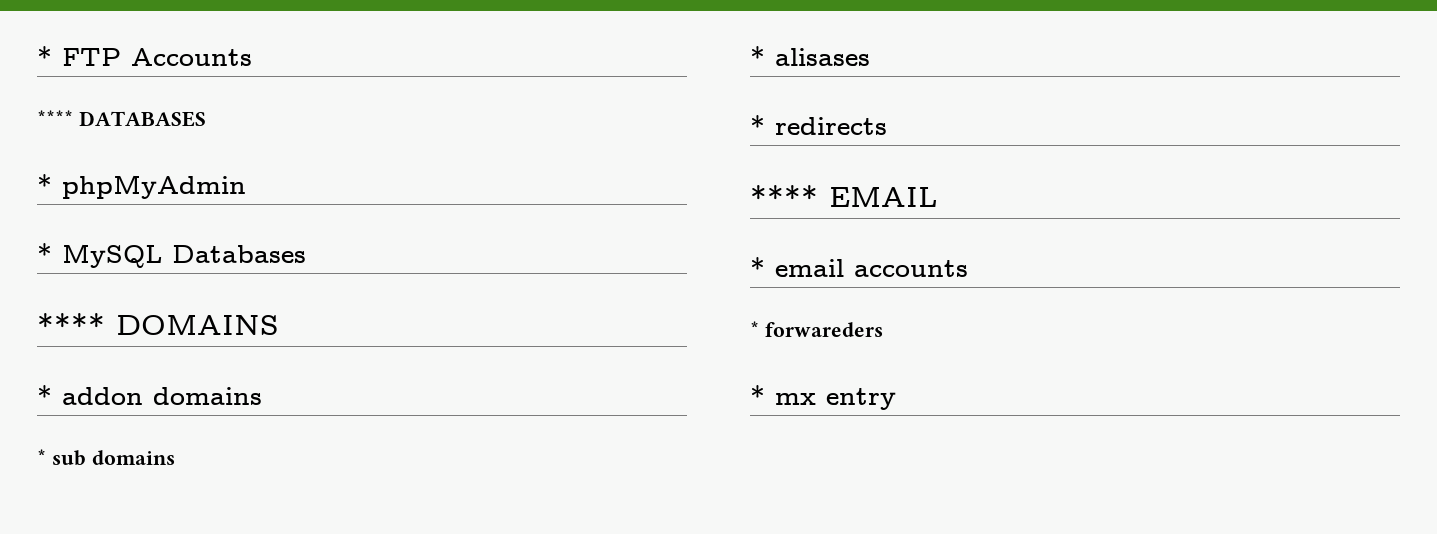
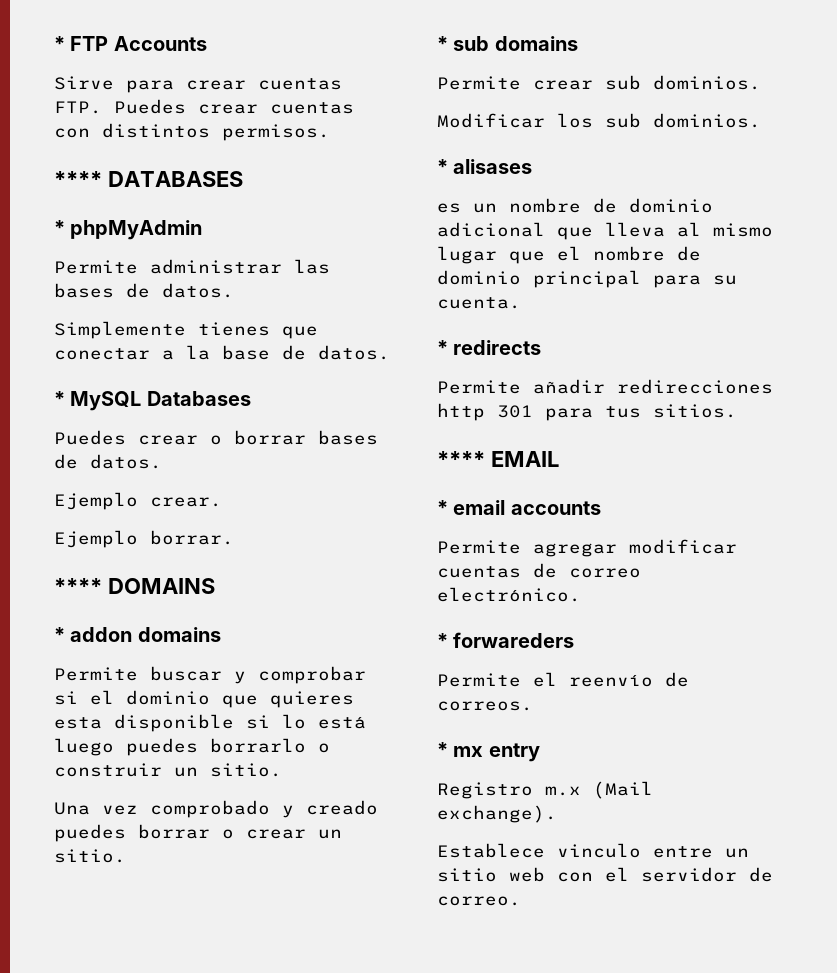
+ Sirve para crear cuentas FTP. Puedes crear cuentas con distintos permisos.
  **** DATABASES
  * phpMyAdmin
+ Permite administrar las bases de datos.
+ Simplemente tienes que conectar a la base de datos.
  * MySQL Databases
+ Puedes crear o borrar bases de datos.
+ Ejemplo crear.
+ Ejemplo borrar.
+ Permite buscar y comprobar si el dominio que quieres esta disponible si lo está luego puedes borrarlo o construir un sitio.
+ Una vez comprobado y creado puedes borrar o crear un sitio.
  * sub domains
+ Permite crear sub dominios.
+ Modificar los sub dominios.
  * alisases
+ es un nombre de dominio adicional que lleva al mismo lugar que el nombre de dominio principal para su cuenta.
  * redirects
+ Permite añadir redirecciones http 301 para tus sitios.
+ Permite agregar modificar cuentas de correo electrónico.
  * forwareders
+ Permite el reenvío de correos.
  * mx entry
+ Registro m.x (Mail exchange).
+ Establece vinculo entre un sitio web con el servidor de correo.

